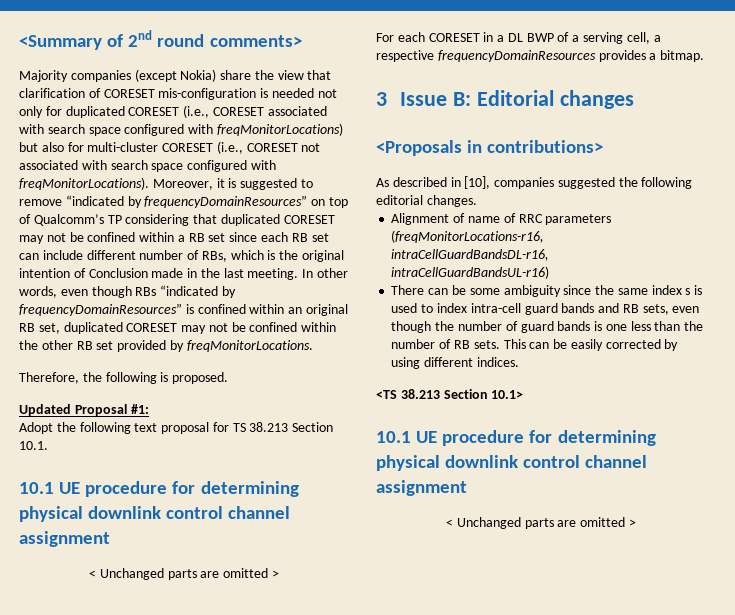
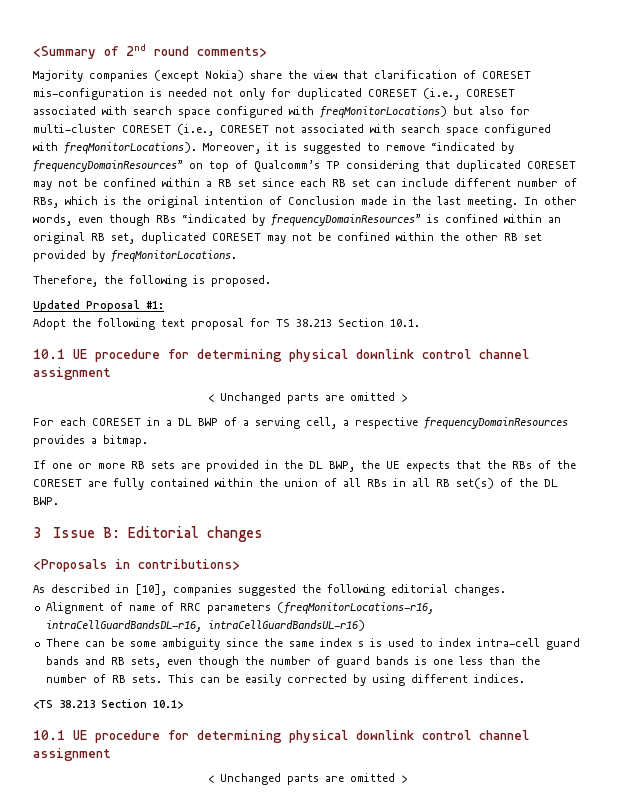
+ If one or more RB sets are provided in the DL BWP, the UE expects that the RBs of the CORESET are fully contained within the union of all RBs in all RB set(s) of the DL BWP.

